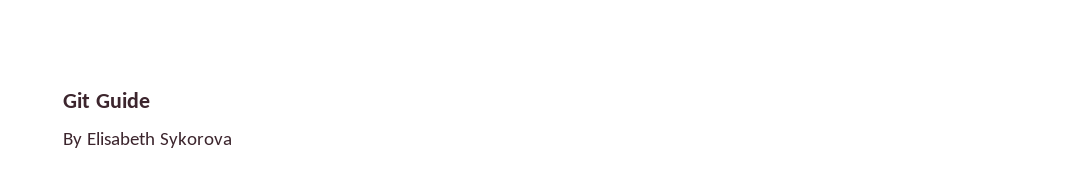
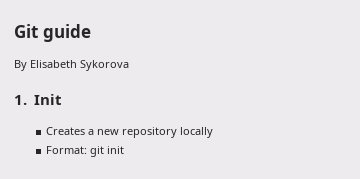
- Git Guide
+ Git guide
+ 1. Init
+ Creates a new repository locally
+ Format: git init

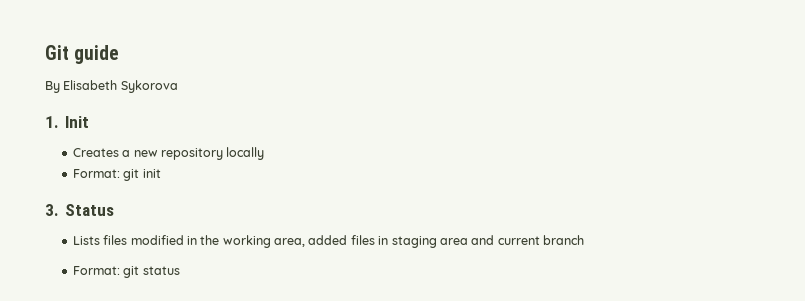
+ 3. Status
+ Lists files modified in the working area, added files in staging area and current branch
+ Format: git status

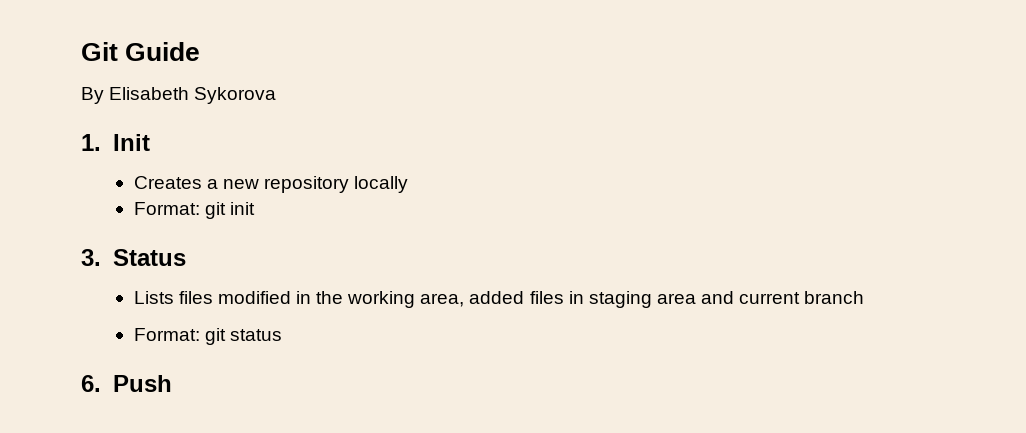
- Git guide
+ Git Guide
+ 6. Push

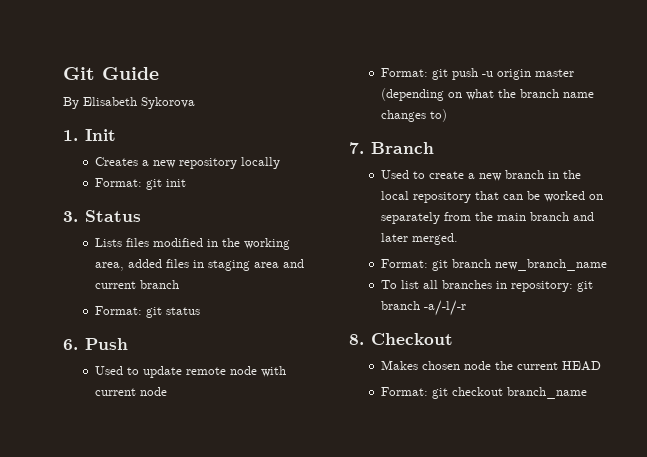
+ Used to update remote node with current node
+ Format: git push -u origin master (depending on what the branch name changes to)
+ 7. Branch
+ Used to create a new branch in the local repository that can be worked on separately from the main branch and later merged.
+ Format: git branch new_branch_name
+ To list all branches in repository: git branch -a/-l/-r
+ 8. Checkout
+ Makes chosen node the current HEAD
+ Format: git checkout branch_name

